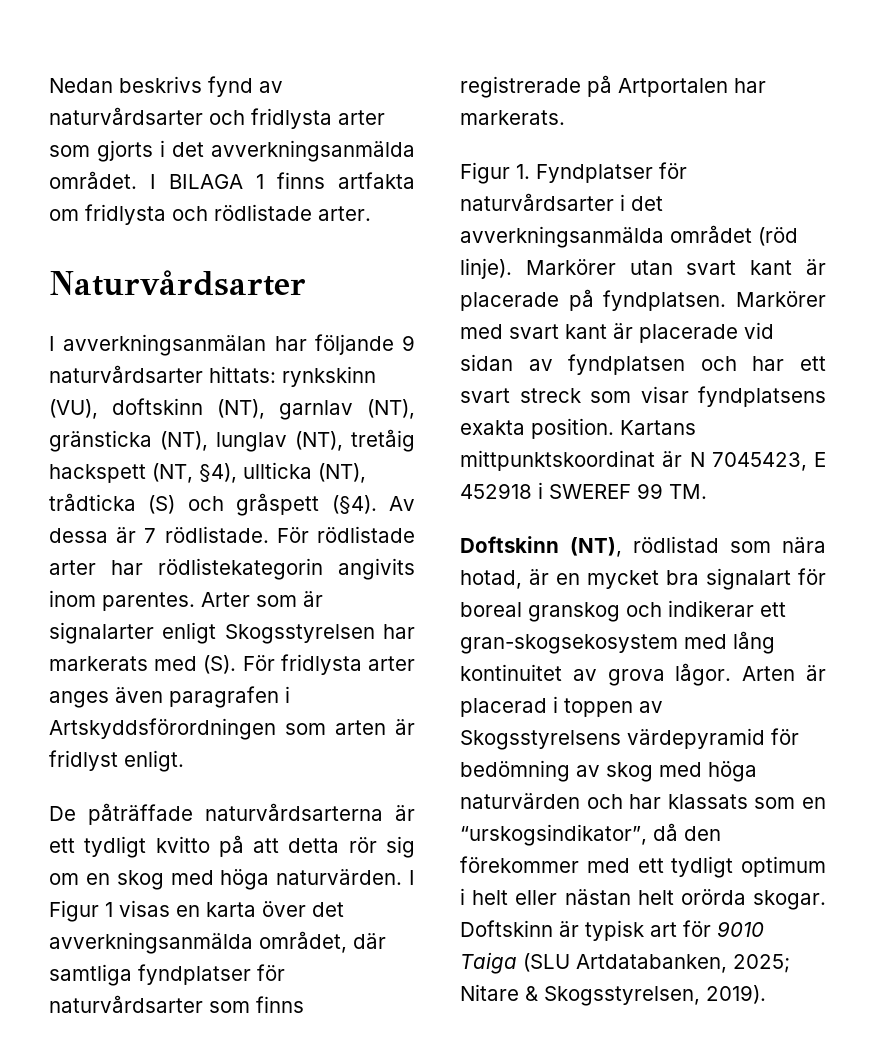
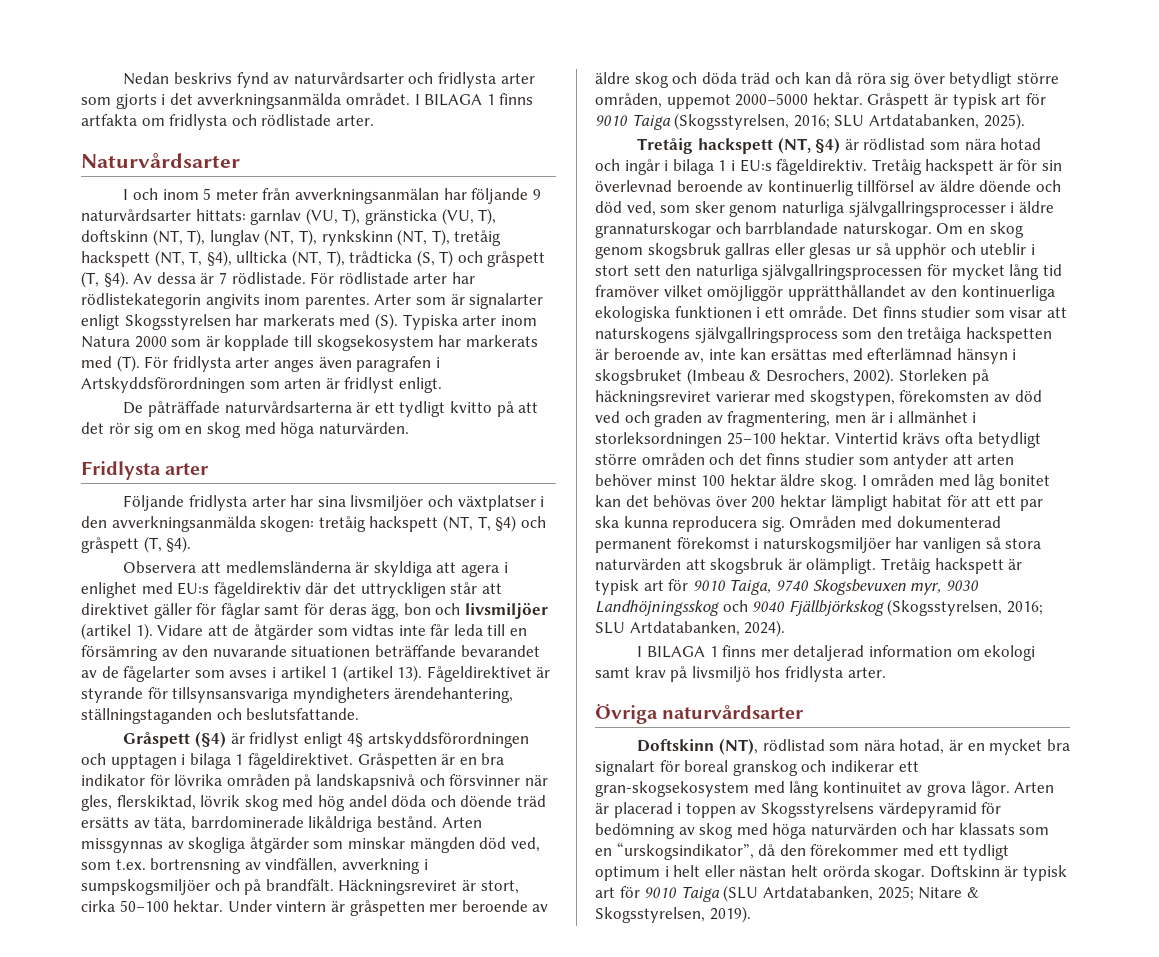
- I avverkningsanmälan har följande 9 naturvårdsarter hittats: rynkskinn (VU), doftskinn (NT), garnlav (NT), gränsticka (NT), lunglav (NT), tretåig hackspett (NT, §4), ullticka (NT), trådticka (S) och gråspett (§4).
+ I och inom 5 meter från avverkningsanmälan har följande 9 naturvårdsarter hittats: garnlav (VU, T), gränsticka (VU, T), doftskinn (NT, T), lunglav (NT, T), rynkskinn (NT, T), tretåig hackspett (NT, T, §4), ullticka (NT, T), trådticka (S, T) och gråspett (T, §4).
- Arter som är signalarter enligt Skogsstyrelsen har markerats med (S). För fridlysta arter anges även paragrafen i Artskyddsförordningen som arten är fridlyst enligt.
+ Arter som är signalarter enligt Skogsstyrelsen har markerats med (S). Typiska arter inom Natura 2000 som är kopplade till skogsekosystem har markerats med (T). För fridlysta arter anges även paragrafen i Artskyddsförordningen som arten är fridlyst enligt.
- De påträffade naturvårdsarterna är ett tydligt kvitto på att detta rör sig om en skog med höga naturvärden. I Figur 1 visas en karta över det avverkningsanmälda området, där samtliga fyndplatser för naturvårdsarter som finns registrerade på Artportalen har markerats.
- Figur 1. Fyndplatser för naturvårdsarter i det avverkningsanmälda området (röd linje). Markörer utan svart kant är placerade på fyndplatsen. Markörer med svart kant är placerade vid sidan av fyndplatsen och har ett svart streck som visar fyndplatsens exakta position. Kartans mittpunktskoordinat är N 7045423, E 452918 i SWEREF 99 TM.
+ De påträffade naturvårdsarterna är ett tydligt kvitto på att det rör sig om en skog med höga naturvärden.
+ Fridlysta arter
+ Följande fridlysta arter har sina livsmiljöer och växtplatser i den avverkningsanmälda skogen: tretåig hackspett (NT, T, §4) och gråspett (T, §4).
+ Observera att medlemsländerna är skyldiga att agera i enlighet med EU:s fågeldirektiv där det uttryckligen står att direktivet gäller för fåglar samt för deras ägg, bon och livsmiljöer (artikel 1). Vidare att de åtgärder som vidtas inte får leda till en försämring av den nuvarande situationen beträffande bevarandet av de fågelarter som avses i artikel 1 (artikel 13). Fågeldirektivet är styrande för tillsynsansvariga myndigheters ärendehantering, ställningstaganden och beslutsfattande.
+ Gråspett (§4) är fridlyst enligt 4§ artskyddsförordningen och upptagen i bilaga 1 fågeldirektivet. Gråspetten är en bra indikator för lövrika områden på landskapsnivå och försvinner när gles, flerskiktad, lövrik skog med hög andel döda och döende träd ersätts av täta, barrdominerade likåldriga bestånd. Arten missgynnas av skogliga åtgärder som minskar mängden död ved, som t.ex. bortrensning av vindfällen, avverkning i sumpskogsmiljöer och på brandfält. Häckningsreviret är stort, cirka 50–100 hektar. Under vintern är gråspetten mer beroende av äldre skog och döda träd och kan då röra sig över betydligt större områden, uppemot 2000–5000 hektar. Gråspett är typisk art för 9010 Taiga (Skogsstyrelsen, 2016; SLU Artdatabanken, 2025).
+ Tretåig hackspett (NT, §4) är rödlistad som nära hotad och ingår i bilaga 1 i EU:s fågeldirektiv. Tretåig hackspett är för sin överlevnad beroende av kontinuerlig tillförsel av äldre döende och död ved, som sker genom naturliga självgallringsprocesser i äldre grannaturskogar och barrblandade naturskogar. Om en skog genom skogsbruk gallras eller glesas ur så upphör och uteblir i stort sett den naturliga självgallringsprocessen för mycket lång tid framöver vilket omöjliggör upprätthållandet av den kontinuerliga ekologiska funktionen i ett område. Det finns studier som visar att naturskogens självgallringsprocess som den tretåiga hackspetten är beroende av, inte kan ersättas med efterlämnad hänsyn i skogsbruket (Imbeau & Desrochers, 2002). Storleken på häckningsreviret varierar med skogstypen, förekomsten av död ved och graden av fragmentering, men är i allmänhet i storleksordningen 25–100 hektar. Vintertid krävs ofta betydligt större områden och det finns studier som antyder att arten behöver minst 100 hektar äldre skog. I områden med låg bonitet kan det behövas över 200 hektar lämpligt habitat för att ett par ska kunna reproducera sig. Områden med dokumenterad permanent förekomst i naturskogsmiljöer har vanligen så stora naturvärden att skogsbruk är olämpligt. Tretåig hackspett är typisk art för 9010 Taiga, 9740 Skogsbevuxen myr, 9030 Landhöjningsskog och 9040 Fjällbjörkskog (Skogsstyrelsen, 2016; SLU Artdatabanken, 2024).
+ I BILAGA 1 finns mer detaljerad information om ekologi samt krav på livsmiljö hos fridlysta arter.
+ Övriga naturvårdsarter

